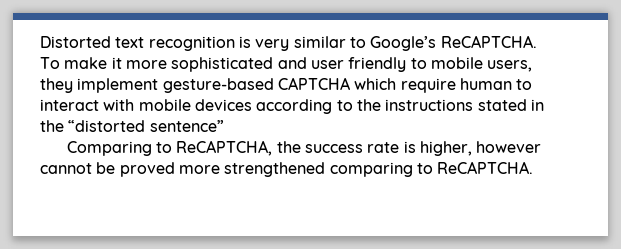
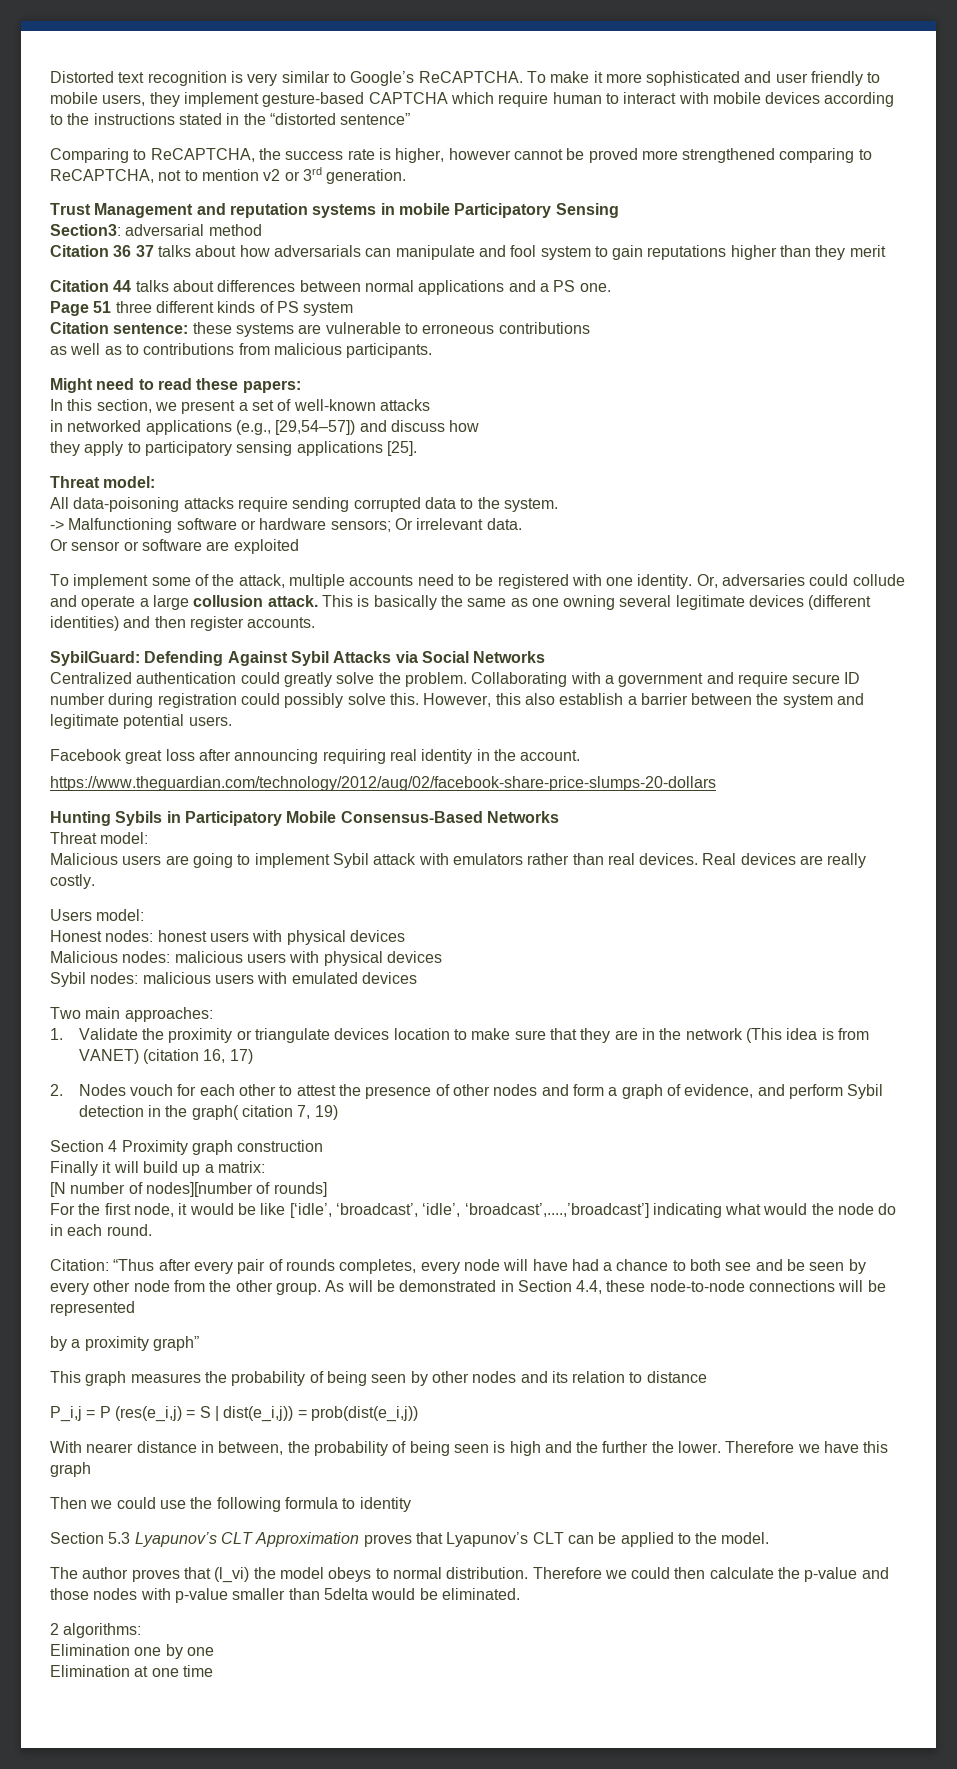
- Comparing to ReCAPTCHA, the success rate is higher, however cannot be proved more strengthened comparing to ReCAPTCHA.
+ Comparing to ReCAPTCHA, the success rate is higher, however cannot be proved more strengthened comparing to ReCAPTCHA, not to mention v2 or 3rd generation.
+ Trust Management and reputation systems in mobile Participatory Sensing
+ Section3: adversarial method
+ Citation 36 37 talks about how adversarials can manipulate and fool system to gain reputations higher than they merit
+ Citation 44 talks about differences between normal applications and a PS one.
+ Page 51 three different kinds of PS system
+ Citation sentence: these systems are vulnerable to erroneous contributions
+ as well as to contributions from malicious participants.
+ Might need to read these papers:
+ In this section, we present a set of well-known attacks
+ in networked applications (e.g., [29,54–57]) and discuss how
+ they apply to participatory sensing applications [25].
+ Threat model:
+ All data-poisoning attacks require sending corrupted data to the system.
+ -> Malfunctioning software or hardware sensors; Or irrelevant data.
+ Or sensor or software are exploited
+ To implement some of the attack, multiple accounts need to be registered with one identity. Or, adversaries could collude and operate a large collusion attack. This is basically the same as one owning several legitimate devices (different identities) and then register accounts.
+ SybilGuard: Defending Against Sybil Attacks via Social Networks
+ Centralized authentication could greatly solve the problem. Collaborating with a government and require secure ID number during registration could possibly solve this. However, this also establish a barrier between the system and legitimate potential users.
+ Facebook great loss after announcing requiring real identity in the account.
+ https://www.theguardian.com/technology/2012/aug/02/facebook-share-price-slumps-20-dollars
+ Hunting Sybils in Participatory Mobile Consensus-Based Networks
+ Threat model:
+ Malicious users are going to implement Sybil attack with emulators rather than real devices. Real devices are really costly.
+ Users model:
+ Honest nodes: honest users with physical devices
+ Malicious nodes: malicious users with physical devices
+ Sybil nodes: malicious users with emulated devices
+ Two main approaches:
+ 1. Validate the proximity or triangulate devices location to make sure that they are in the network (This idea is from VANET) (citation 16, 17)
+ 2. Nodes vouch for each other to attest the presence of other nodes and form a graph of evidence, and perform Sybil detection in the graph( citation 7, 19)
+ Section 4 Proximity graph construction
+ Finally it will build up a matrix:
+ [N number of nodes][number of rounds]
+ For the first node, it would be like [‘idle’, ‘broadcast’, ‘idle’, ‘broadcast’,....,’broadcast’] indicating what would the node do in each round.
+ Citation: “Thus after every pair of rounds completes, every node will have had a chance to both see and be seen by every other node from the other group. As will be demonstrated in Section 4.4, these node-to-node connections will be represented
+ by a proximity graph”
+ This graph measures the probability of being seen by other nodes and its relation to distance
+ P_i,j = P (res(e_i,j) = S | dist(e_i,j)) = prob(dist(e_i,j))
+ With nearer distance in between, the probability of being seen is high and the further the lower. Therefore we have this graph
+ Then we could use the following formula to identity
+ Section 5.3 Lyapunov’s CLT Approximation proves that Lyapunov’s CLT can be applied to the model.
+ The author proves that (l_vi) the model obeys to normal distribution. Therefore we could then calculate the p-value and those nodes with p-value smaller than 5delta would be eliminated.
+ 2 algorithms:
+ Elimination one by one
+ Elimination at one time

